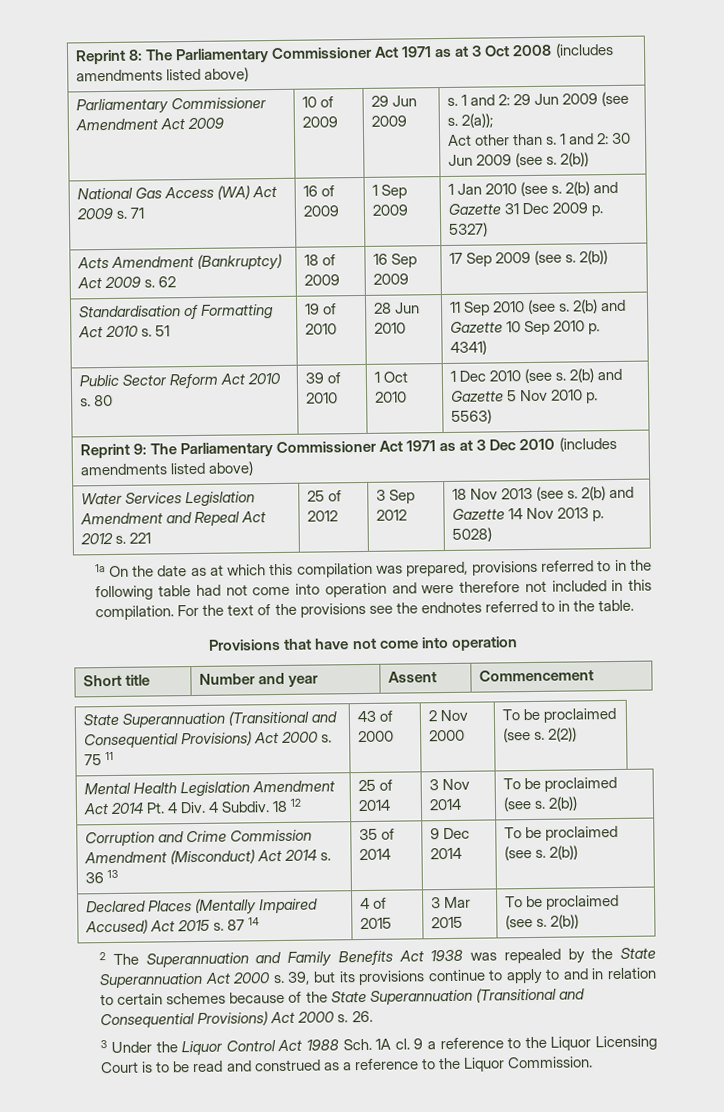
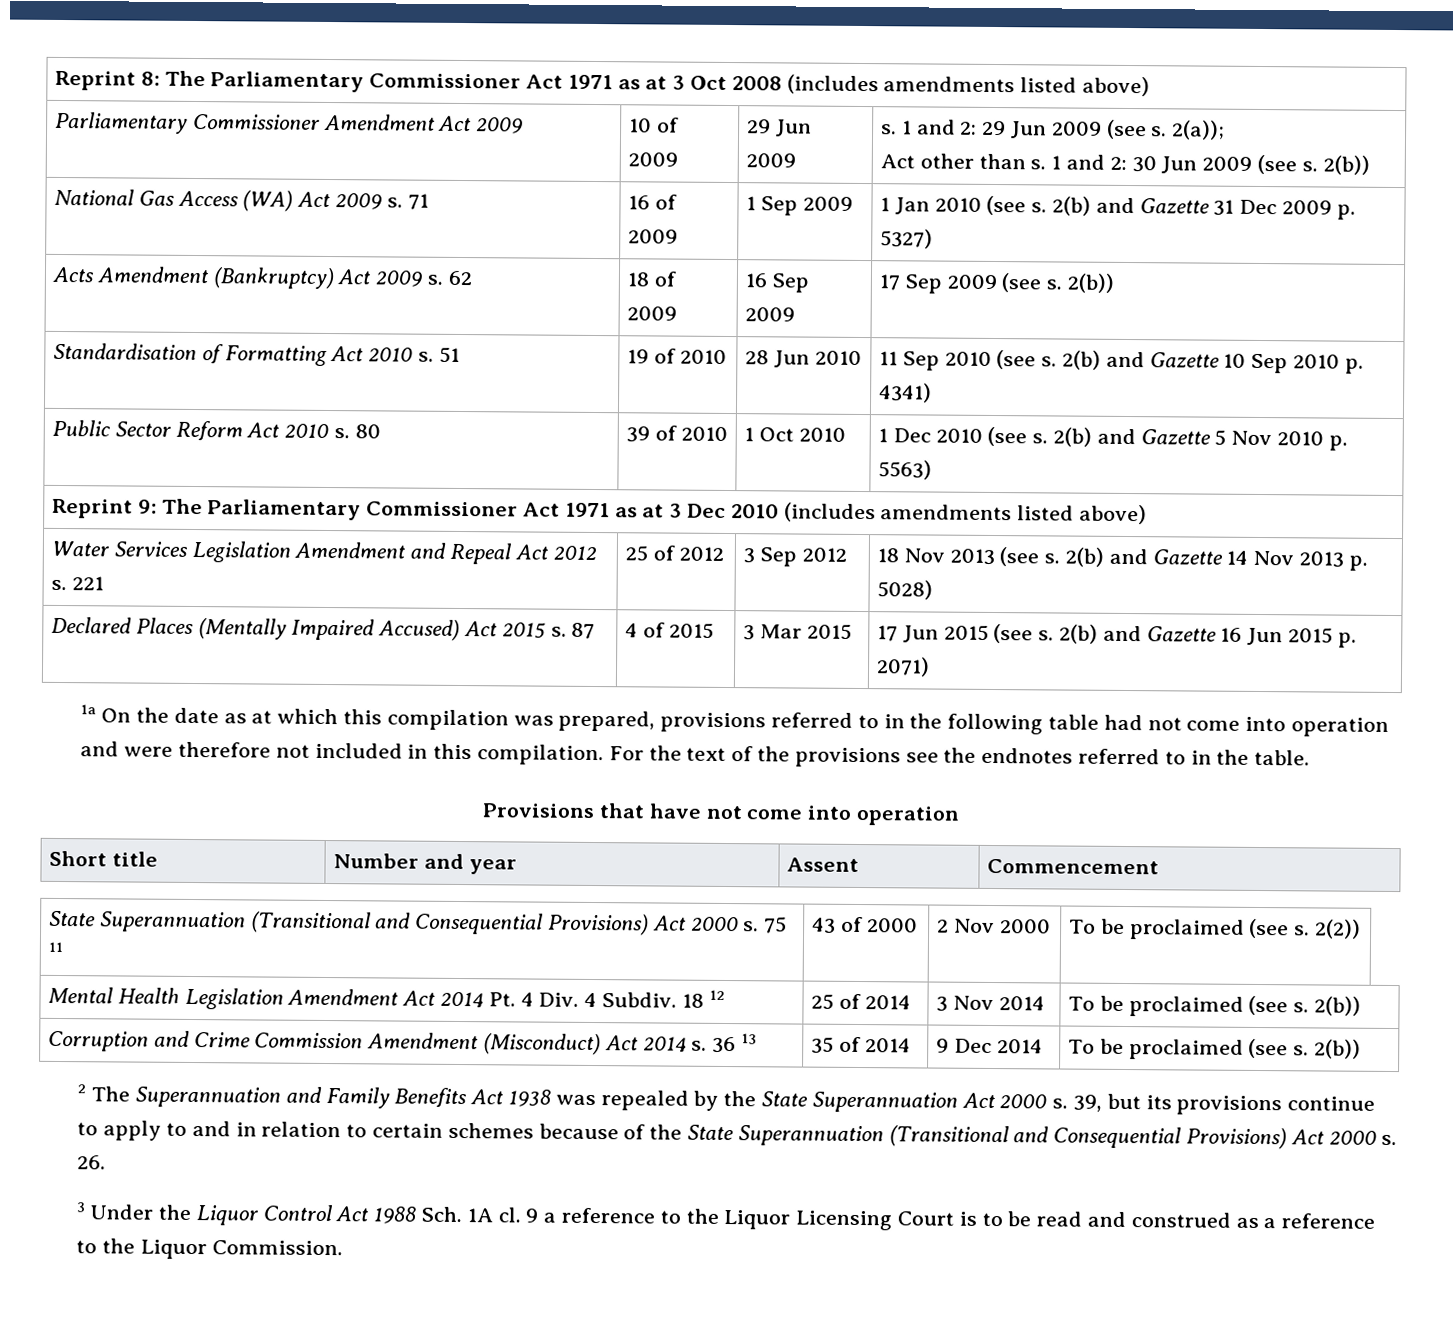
+ Declared Places (Mentally Impaired Accused) Act 2015 s. 87 | 4 of 2015 | 3 Mar 2015 | 17 Jun 2015 (see s. 2(b) and Gazette 16 Jun 2015 p. 2071)
- Declared Places (Mentally Impaired Accused) Act 2015 s. 87 14 | 4 of 2015 | 3 Mar 2015 | To be proclaimed (see s. 2(b))

